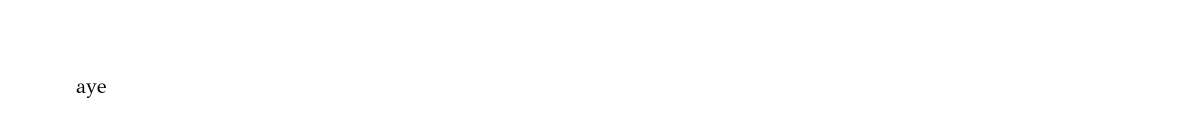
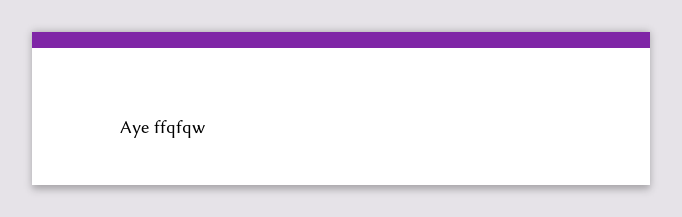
- aye
+ Aye ffqfqw

